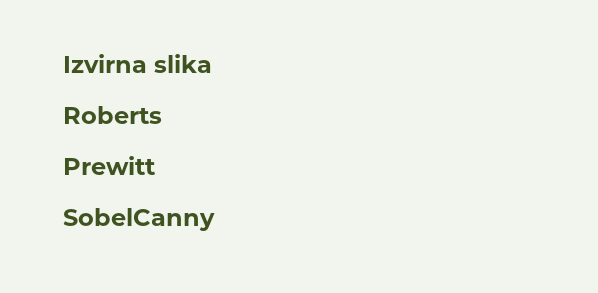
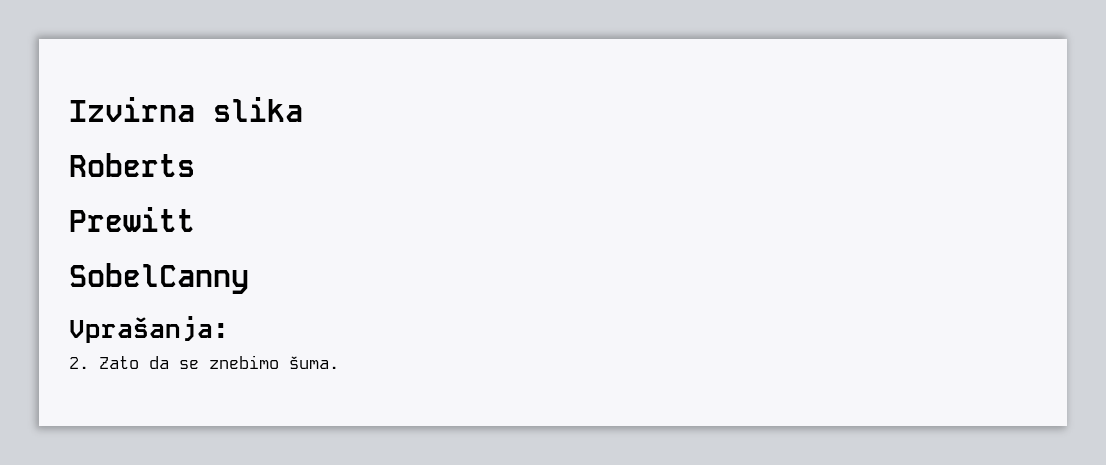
+ Vprašanja:
+ 2. Zato da se znebimo šuma.

